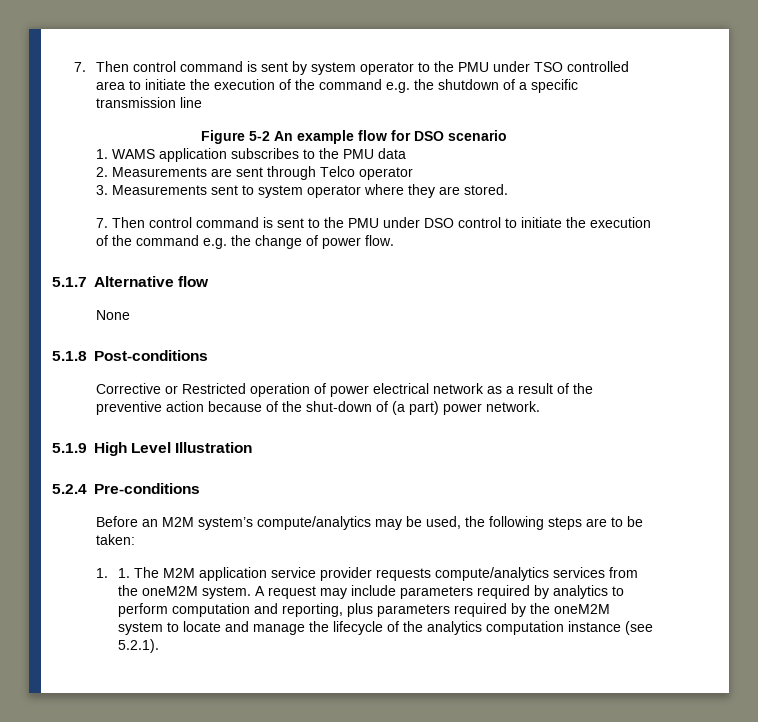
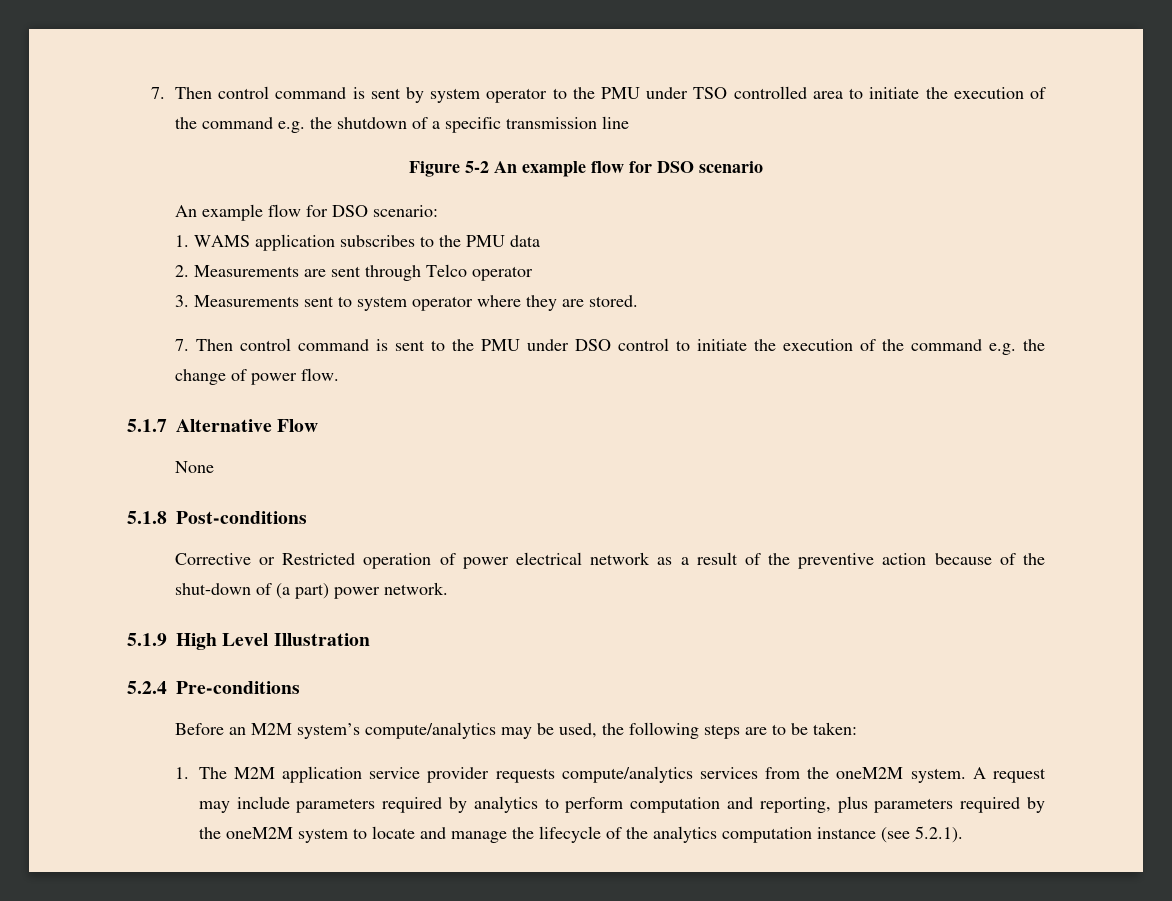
+ An example flow for DSO scenario:
- 5.1.7 Alternative flow
+ 5.1.7 Alternative Flow
- 1. 1. The M2M application service provider requests compute/analytics services from the oneM2M system.
+ 1. The M2M application service provider requests compute/analytics services from the oneM2M system.

